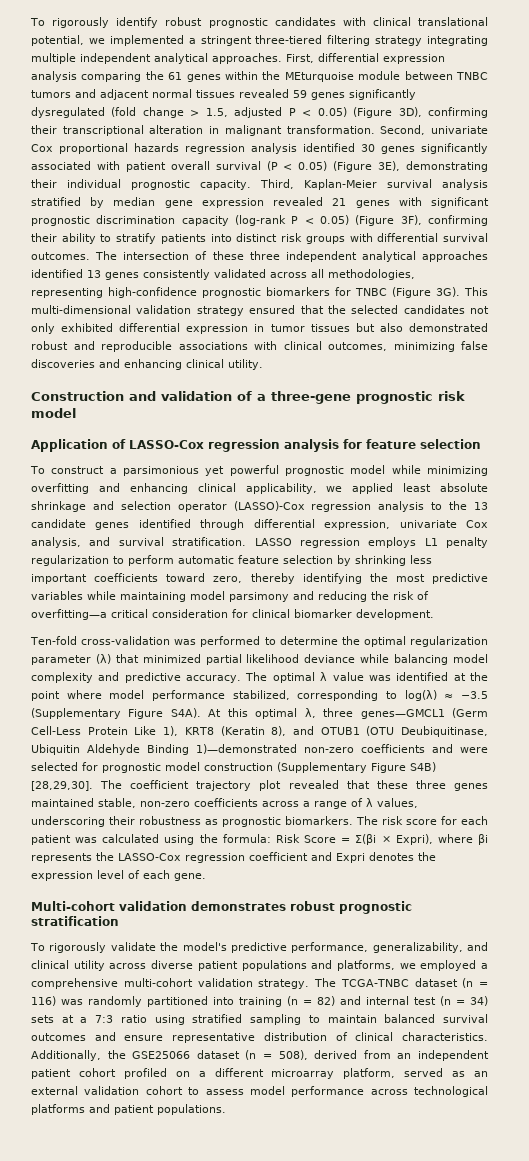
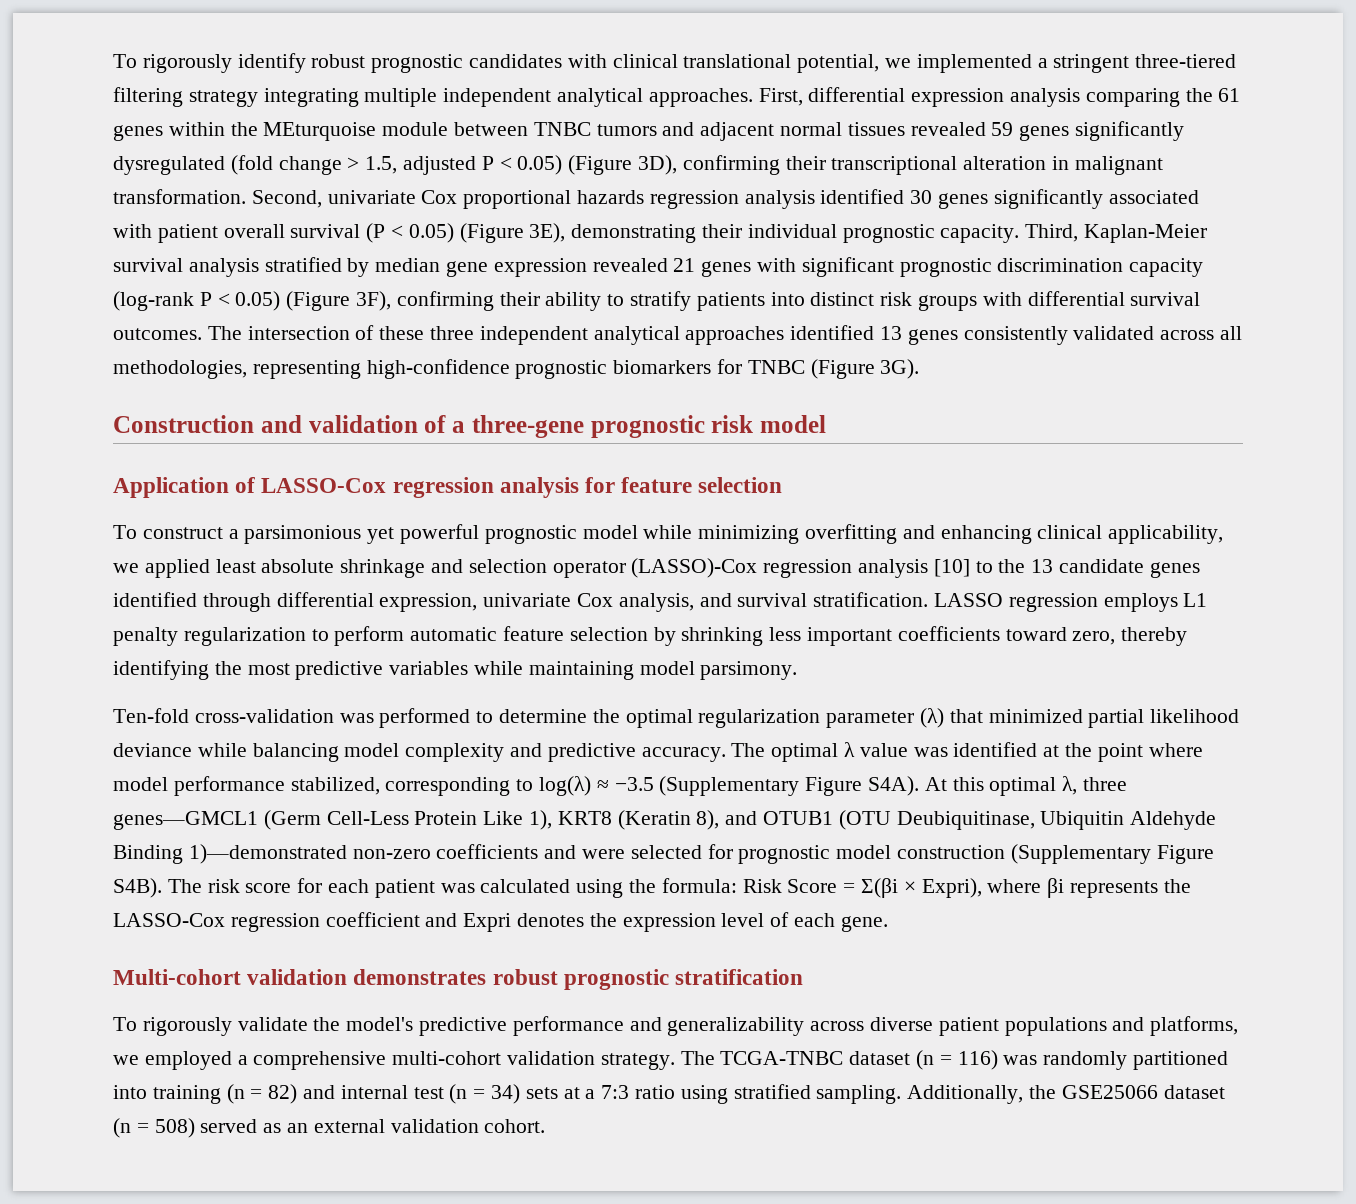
- This multi-dimensional validation strategy ensured that the selected candidates not only exhibited differential expression in tumor tissues but also demonstrated robust and reproducible associations with clinical outcomes, minimizing false discoveries and enhancing clinical utility.
- To construct a parsimonious yet powerful prognostic model while minimizing overfitting and enhancing clinical applicability, we applied least absolute shrinkage and selection operator (LASSO)-Cox regression analysis to the 13 candidate genes identified through differential expression, univariate Cox analysis, and survival stratification.
+ To construct a parsimonious yet powerful prognostic model while minimizing overfitting and enhancing clinical applicability, we applied least absolute shrinkage and selection operator (LASSO)-Cox regression analysis [10] to the 13 candidate genes identified through differential expression, univariate Cox analysis, and survival stratification.
- LASSO regression employs L1 penalty regularization to perform automatic feature selection by shrinking less important coefficients toward zero, thereby identifying the most predictive variables while maintaining model parsimony and reducing the risk of overfitting—a critical consideration for clinical biomarker development.
+ LASSO regression employs L1 penalty regularization to perform automatic feature selection by shrinking less important coefficients toward zero, thereby identifying the most predictive variables while maintaining model parsimony.
- At this optimal λ, three genes—GMCL1 (Germ Cell-Less Protein Like 1), KRT8 (Keratin 8), and OTUB1 (OTU Deubiquitinase, Ubiquitin Aldehyde Binding 1)—demonstrated non-zero coefficients and were selected for prognostic model construction (Supplementary Figure S4B) [28,29,30]. The coefficient trajectory plot revealed that these three genes maintained stable, non-zero coefficients across a range of λ values, underscoring their robustness as prognostic biomarkers.
+ At this optimal λ, three genes—GMCL1 (Germ Cell-Less Protein Like 1), KRT8 (Keratin 8), and OTUB1 (OTU Deubiquitinase, Ubiquitin Aldehyde Binding 1)—demonstrated non-zero coefficients and were selected for prognostic model construction (Supplementary Figure S4B).
- To rigorously validate the model's predictive performance, generalizability, and clinical utility across diverse patient populations and platforms, we employed a comprehensive multi-cohort validation strategy.
+ To rigorously validate the model's predictive performance and generalizability across diverse patient populations and platforms, we employed a comprehensive multi-cohort validation strategy.
- The TCGA-TNBC dataset (n = 116) was randomly partitioned into training (n = 82) and internal test (n = 34) sets at a 7:3 ratio using stratified sampling to maintain balanced survival outcomes and ensure representative distribution of clinical characteristics.
+ The TCGA-TNBC dataset (n = 116) was randomly partitioned into training (n = 82) and internal test (n = 34) sets at a 7:3 ratio using stratified sampling.
- Additionally, the GSE25066 dataset (n = 508), derived from an independent patient cohort profiled on a different microarray platform, served as an external validation cohort to assess model performance across technological platforms and patient populations.
+ Additionally, the GSE25066 dataset (n = 508) served as an external validation cohort.

